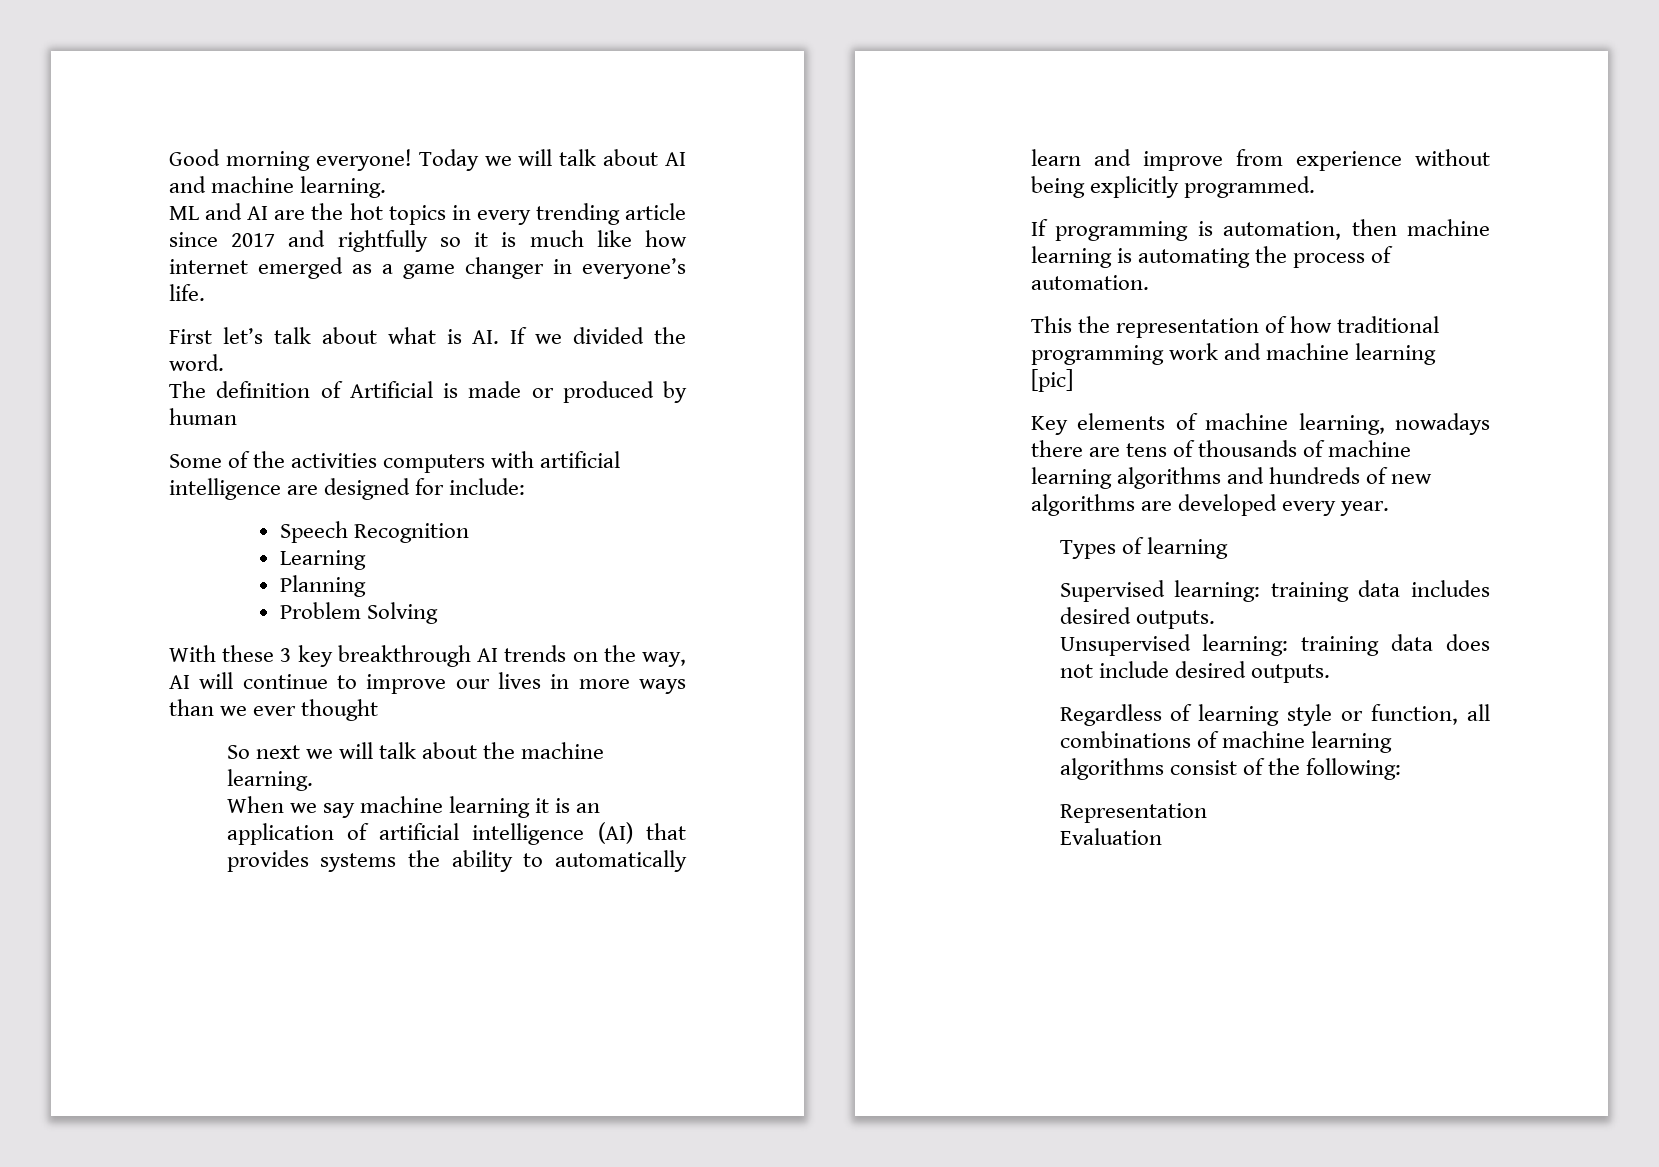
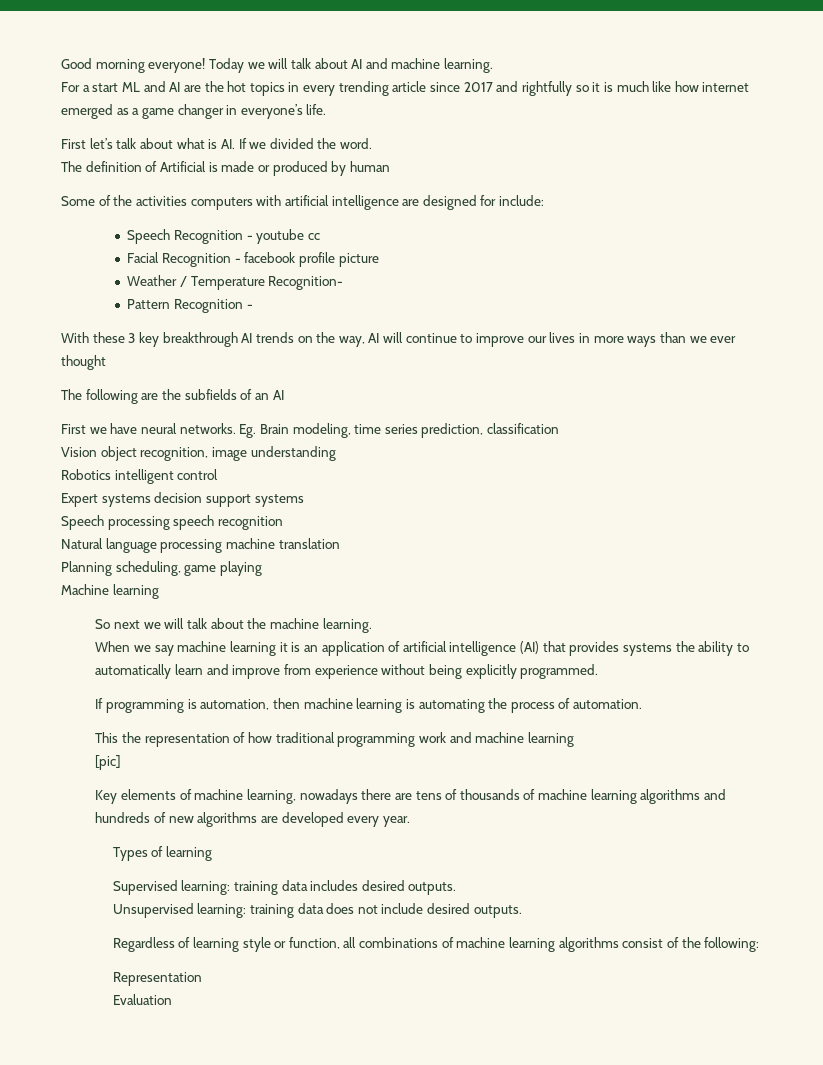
- ML and AI are the hot topics in every trending article since 2017 and rightfully so it is much like how internet emerged as a game changer in everyone’s life.
+ For a start ML and AI are the hot topics in every trending article since 2017 and rightfully so it is much like how internet emerged as a game changer in everyone’s life.
- Speech Recognition
- Learning
- Planning
- Problem Solving
+ Speech Recognition - youtube cc
+ Facial Recognition - facebook profile picture
+ Weather / Temperature Recognition-
+ Pattern Recognition -
+ The following are the subfields of an AI
+ First we have neural networks. Eg. Brain modeling, time series prediction, classification
+ Vision object recognition, image understanding
+ Robotics intelligent control
+ Expert systems decision support systems
+ Speech processing speech recognition
+ Natural language processing machine translation
+ Planning scheduling, game playing
+ Machine learning

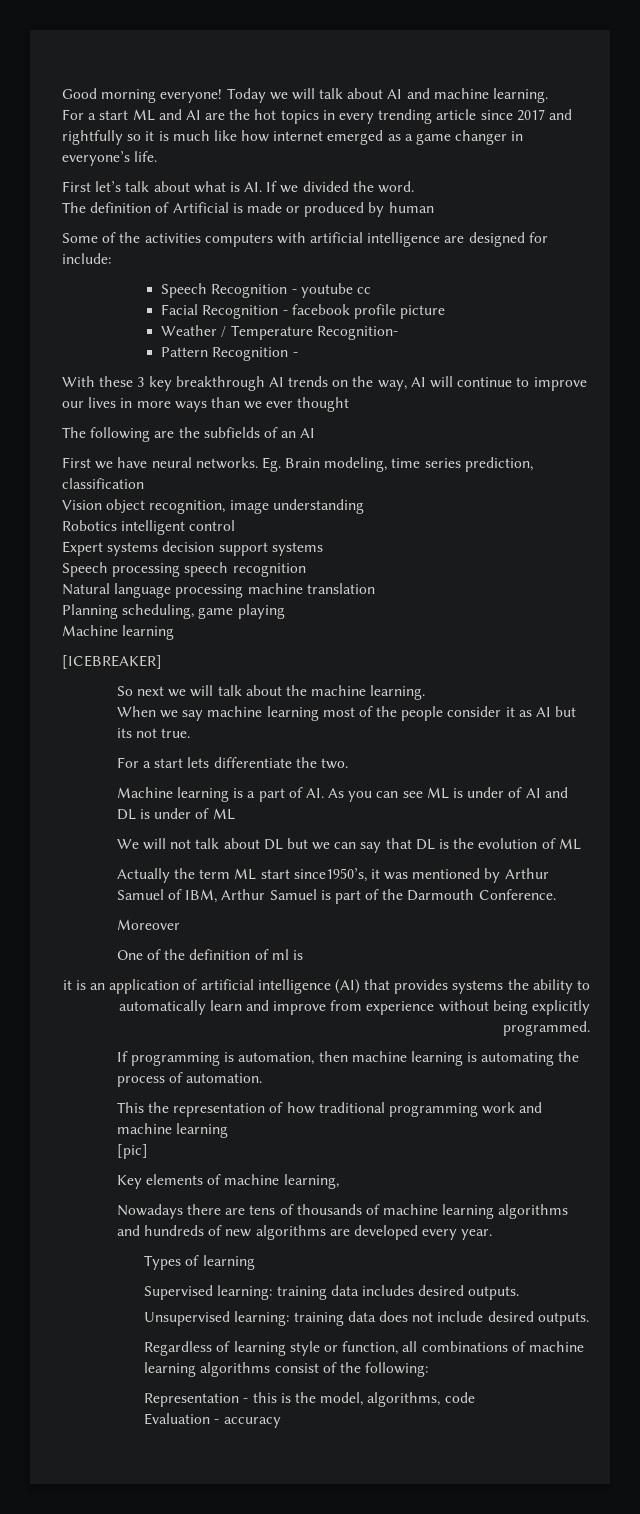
+ [ICEBREAKER]
- When we say machine learning it is an application of artificial intelligence (AI) that provides systems the ability to automatically learn and improve from experience without being explicitly programmed.
+ When we say machine learning most of the people consider it as AI but its not true.
+ For a start lets differentiate the two.
+ Machine learning is a part of AI. As you can see ML is under of AI and DL is under of ML
+ We will not talk about DL but we can say that DL is the evolution of ML
+ Actually the term ML start since1950’s, it was mentioned by Arthur Samuel of IBM, Arthur Samuel is part of the Darmouth Conference.
+ Moreover
+ One of the definition of ml is
+ it is an application of artificial intelligence (AI) that provides systems the ability to automatically learn and improve from experience without being explicitly programmed.
- Key elements of machine learning, nowadays there are tens of thousands of machine learning algorithms and hundreds of new algorithms are developed every year.
+ Key elements of machine learning,
+ Nowadays there are tens of thousands of machine learning algorithms and hundreds of new algorithms are developed every year.
- Representation
+ Representation - this is the model, algorithms, code
- Evaluation
+ Evaluation - accuracy

